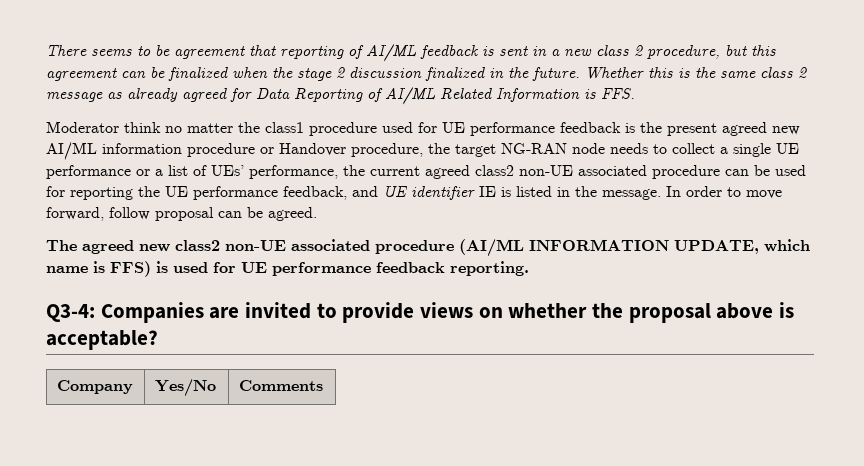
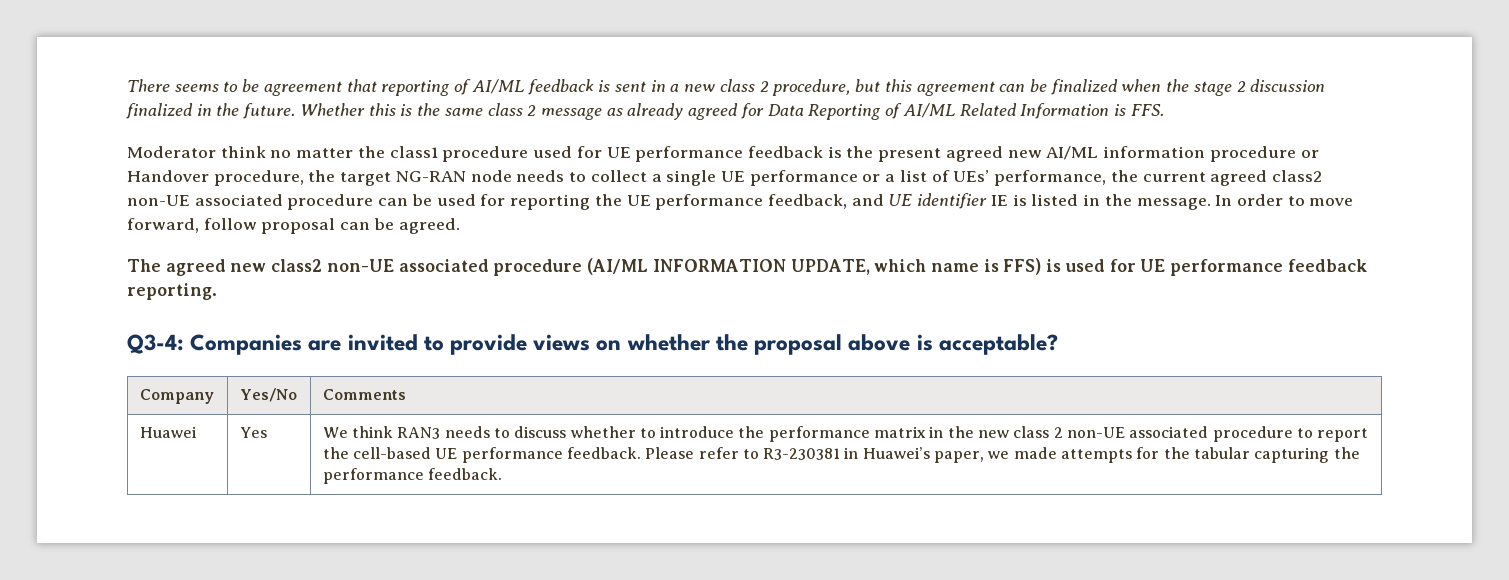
+ Huawei | Yes | We think RAN3 needs to discuss whether to introduce the performance matrix in the new class 2 non-UE associated procedure to report the cell-based UE performance feedback. Please refer to R3-230381 in Huawei’s paper, we made attempts for the tabular capturing the performance feedback.

